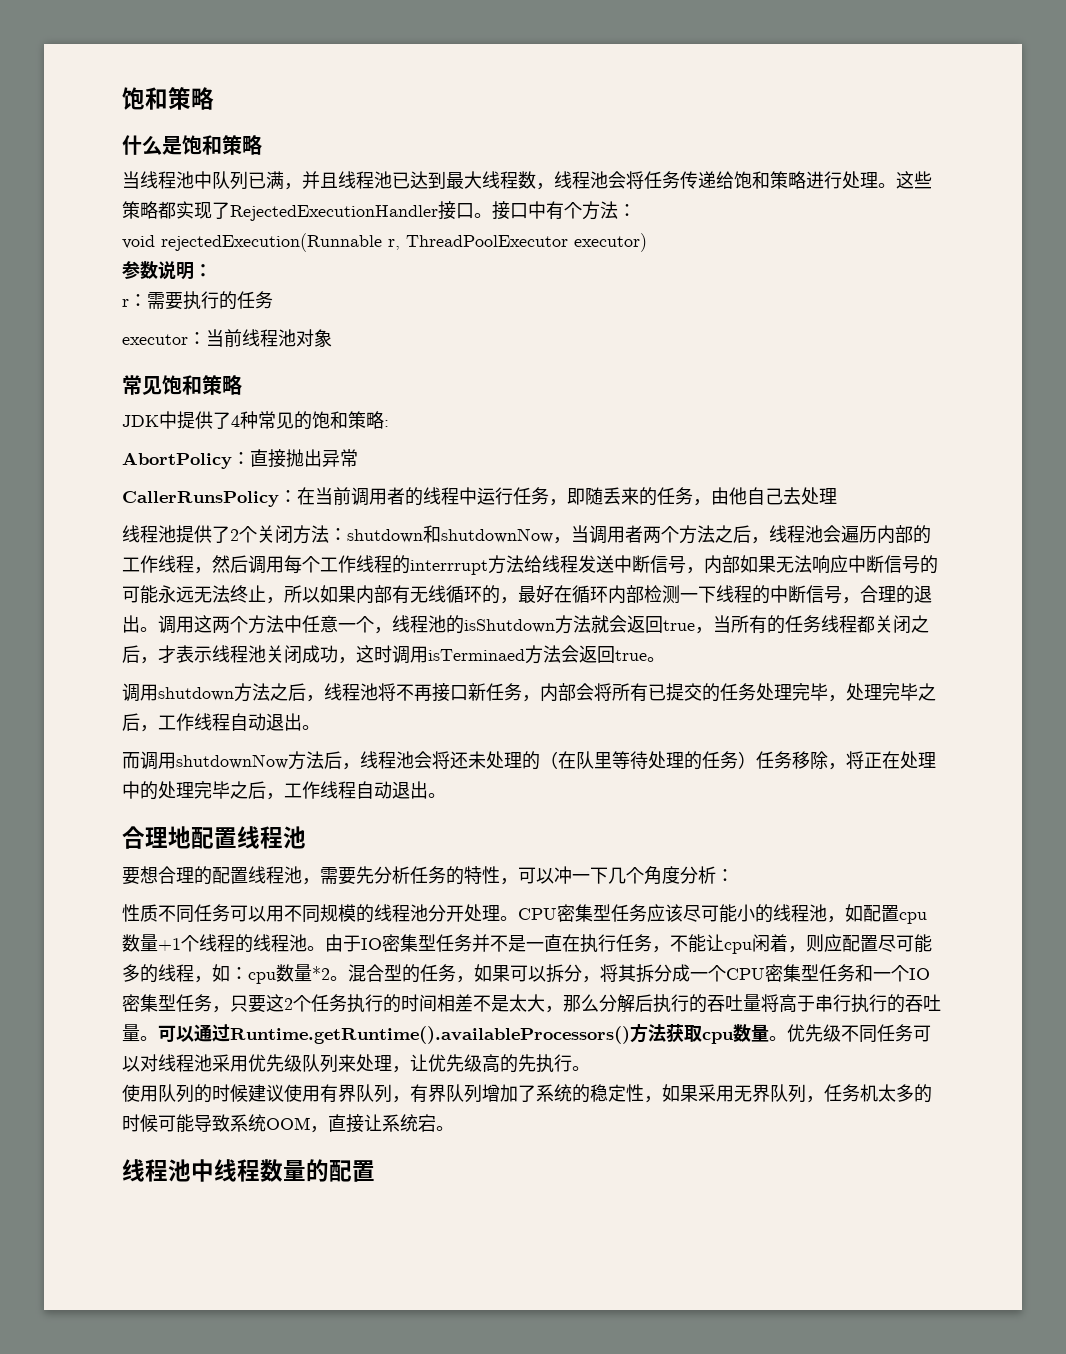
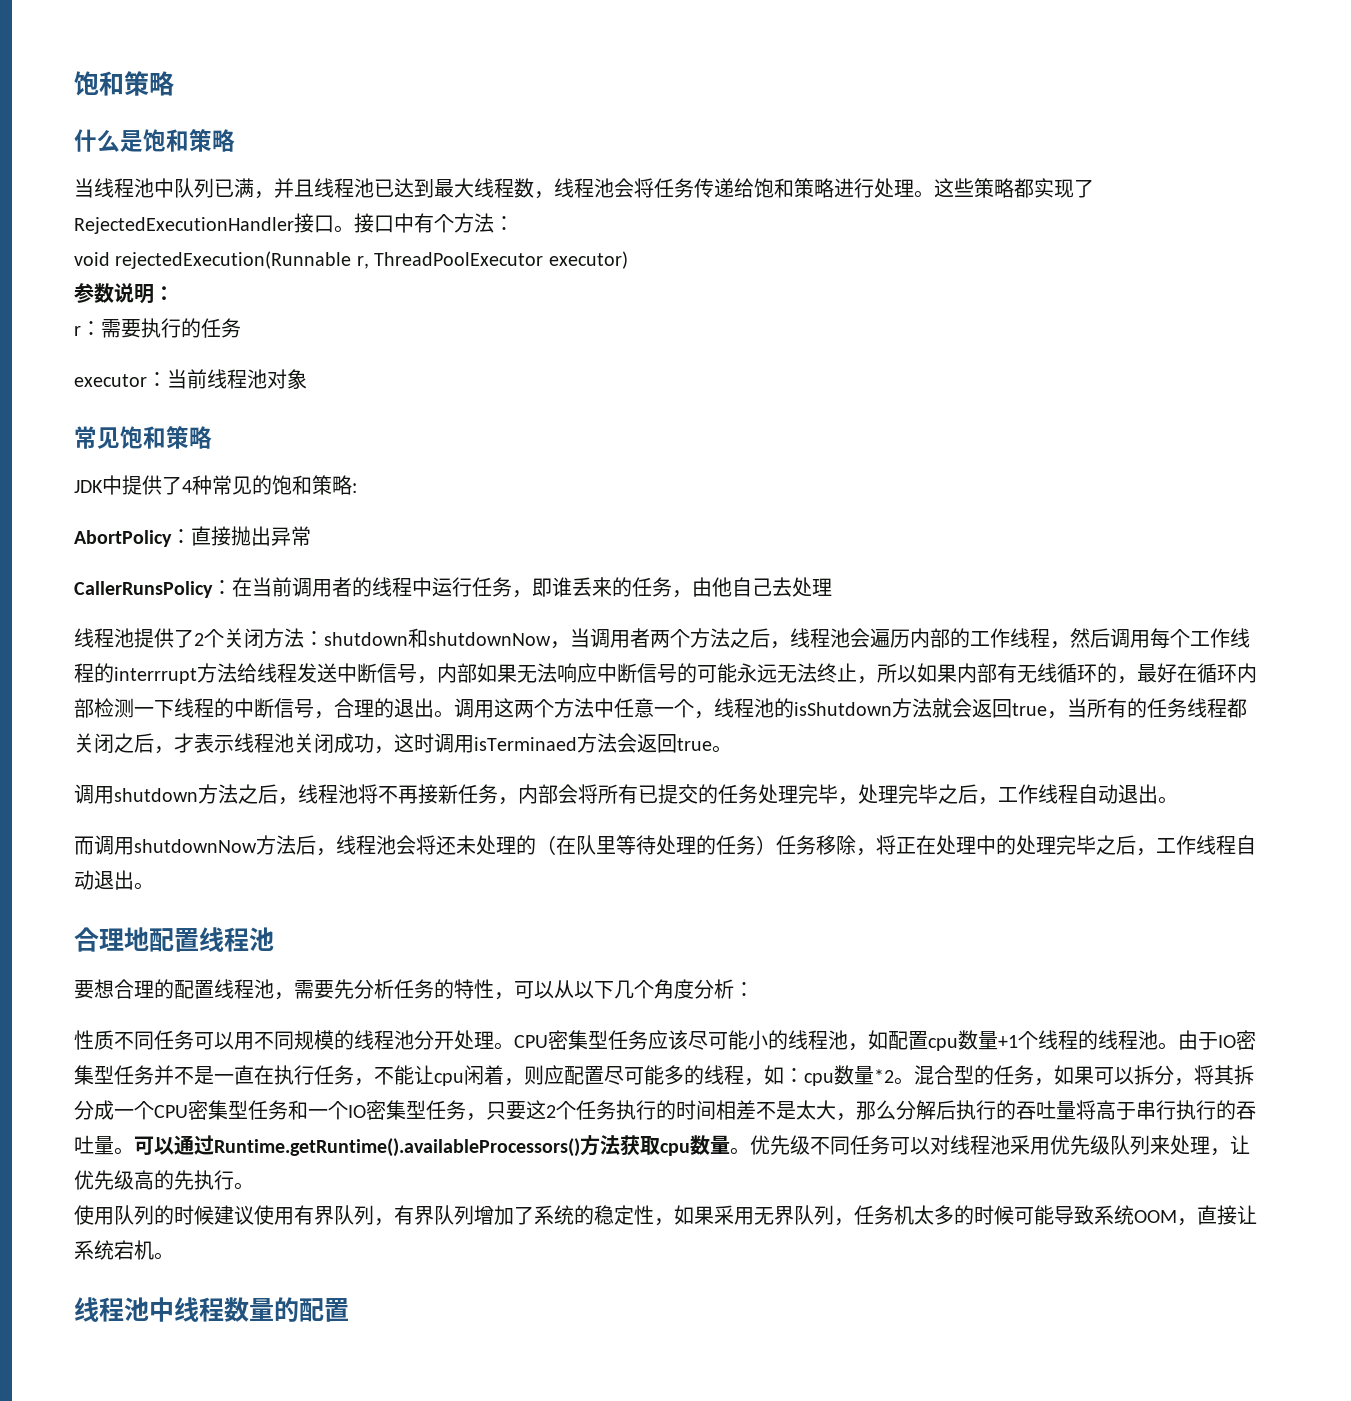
- CallerRunsPolicy：在当前调用者的线程中运行任务，即随丢来的任务，由他自己去处理
+ CallerRunsPolicy：在当前调用者的线程中运行任务，即谁丢来的任务，由他自己去处理
- 调用shutdown方法之后，线程池将不再接口新任务，内部会将所有已提交的任务处理完毕，处理完毕之后，工作线程自动退出。
+ 调用shutdown方法之后，线程池将不再接新任务，内部会将所有已提交的任务处理完毕，处理完毕之后，工作线程自动退出。
- 要想合理的配置线程池，需要先分析任务的特性，可以冲一下几个角度分析：
+ 要想合理的配置线程池，需要先分析任务的特性，可以从以下几个角度分析：
- 使用队列的时候建议使用有界队列，有界队列增加了系统的稳定性，如果采用无界队列，任务机太多的时候可能导致系统OOM，直接让系统宕。
+ 使用队列的时候建议使用有界队列，有界队列增加了系统的稳定性，如果采用无界队列，任务机太多的时候可能导致系统OOM，直接让系统宕机。

